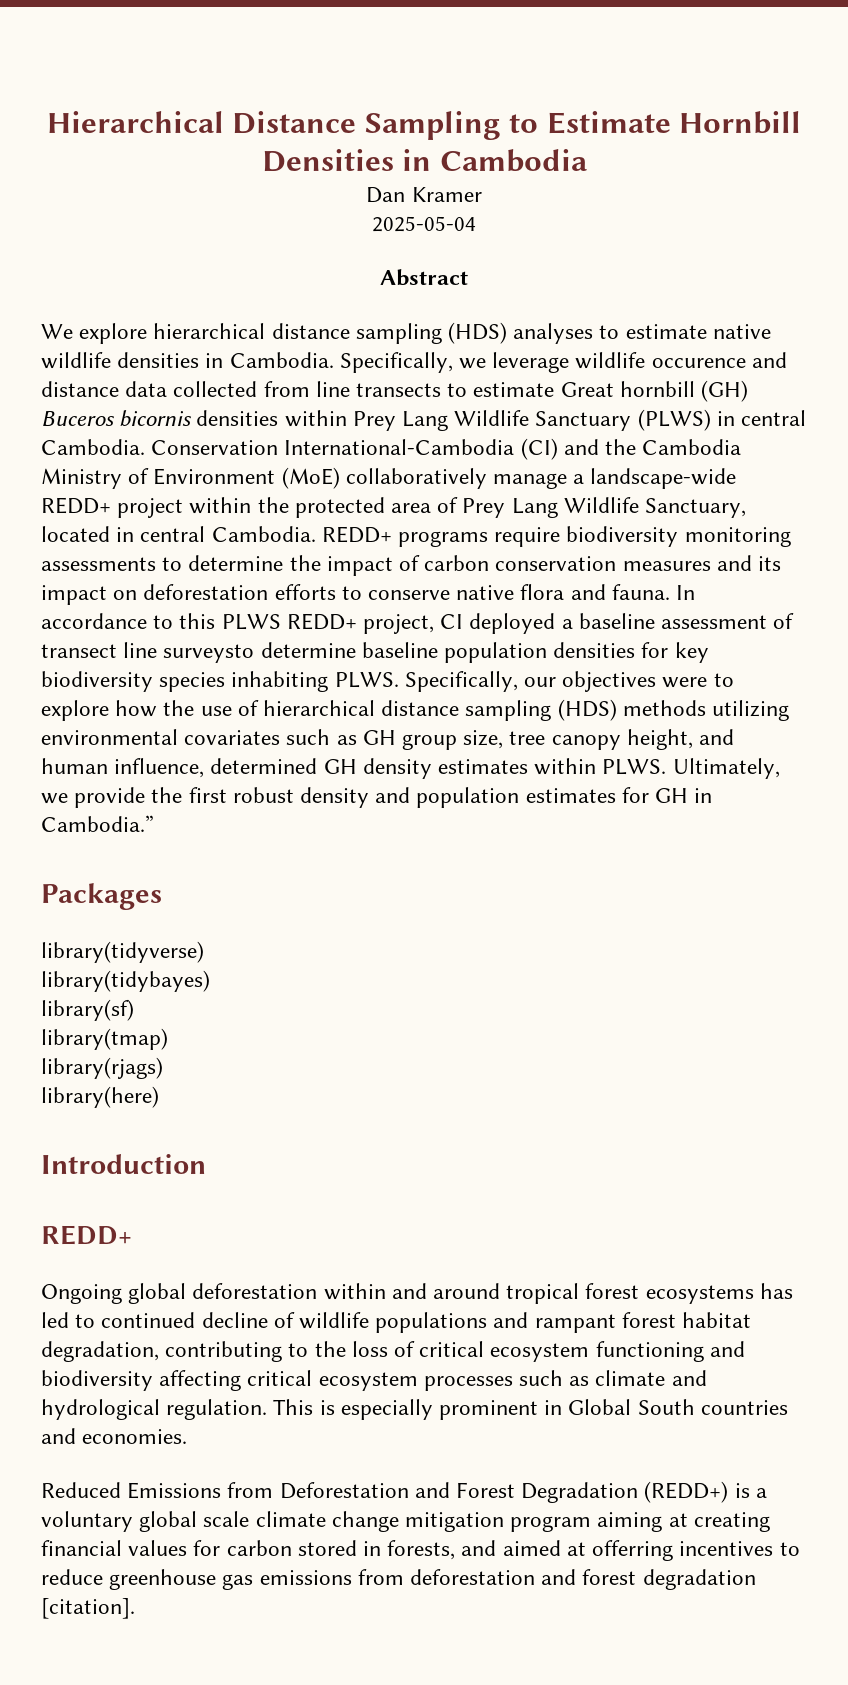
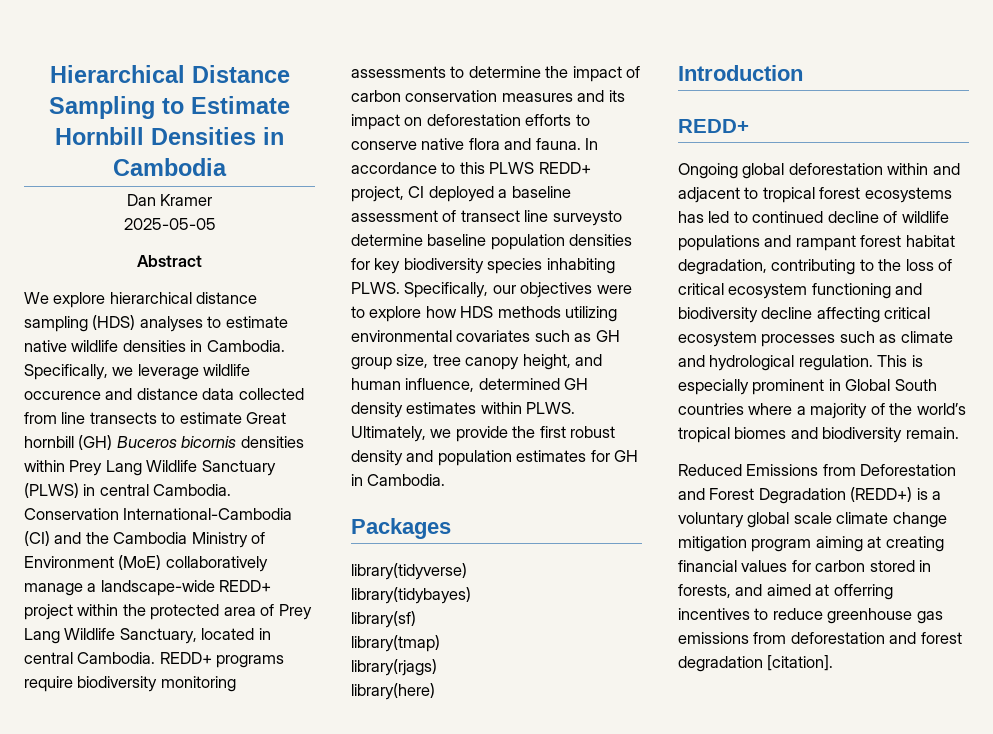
- 2025-05-04
+ 2025-05-05
- Specifically, our objectives were to explore how the use of hierarchical distance sampling (HDS) methods utilizing environmental covariates such as GH group size, tree canopy height, and human influence, determined GH density estimates within PLWS.
+ Specifically, our objectives were to explore how HDS methods utilizing environmental covariates such as GH group size, tree canopy height, and human influence, determined GH density estimates within PLWS.
- Ultimately, we provide the first robust density and population estimates for GH in Cambodia.”
+ Ultimately, we provide the first robust density and population estimates for GH in Cambodia.
- Ongoing global deforestation within and around tropical forest ecosystems has led to continued decline of wildlife populations and rampant forest habitat degradation, contributing to the loss of critical ecosystem functioning and biodiversity affecting critical ecosystem processes such as climate and hydrological regulation.
+ Ongoing global deforestation within and adjacent to tropical forest ecosystems has led to continued decline of wildlife populations and rampant forest habitat degradation, contributing to the loss of critical ecosystem functioning and biodiversity decline affecting critical ecosystem processes such as climate and hydrological regulation.
- This is especially prominent in Global South countries and economies.
+ This is especially prominent in Global South countries where a majority of the world’s tropical biomes and biodiversity remain.

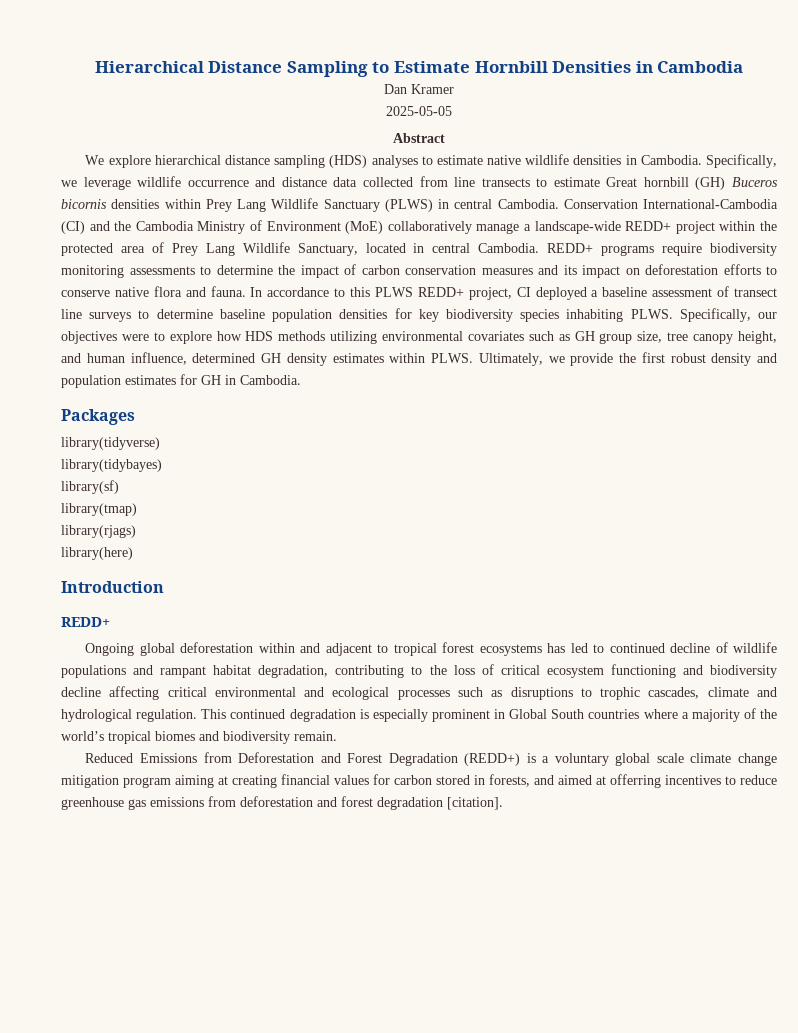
- Specifically, we leverage wildlife occurence and distance data collected from line transects to estimate Great hornbill (GH) Buceros bicornis densities within Prey Lang Wildlife Sanctuary (PLWS) in central Cambodia.
+ Specifically, we leverage wildlife occurrence and distance data collected from line transects to estimate Great hornbill (GH) Buceros bicornis densities within Prey Lang Wildlife Sanctuary (PLWS) in central Cambodia.
- In accordance to this PLWS REDD+ project, CI deployed a baseline assessment of transect line surveysto determine baseline population densities for key biodiversity species inhabiting PLWS.
+ In accordance to this PLWS REDD+ project, CI deployed a baseline assessment of transect line surveys to determine baseline population densities for key biodiversity species inhabiting PLWS.
- Ongoing global deforestation within and adjacent to tropical forest ecosystems has led to continued decline of wildlife populations and rampant forest habitat degradation, contributing to the loss of critical ecosystem functioning and biodiversity decline affecting critical ecosystem processes such as climate and hydrological regulation.
+ Ongoing global deforestation within and adjacent to tropical forest ecosystems has led to continued decline of wildlife populations and rampant habitat degradation, contributing to the loss of critical ecosystem functioning and biodiversity decline affecting critical environmental and ecological processes such as disruptions to trophic cascades, climate and hydrological regulation.
- This is especially prominent in Global South countries where a majority of the world’s tropical biomes and biodiversity remain.
+ This continued degradation is especially prominent in Global South countries where a majority of the world’s tropical biomes and biodiversity remain.

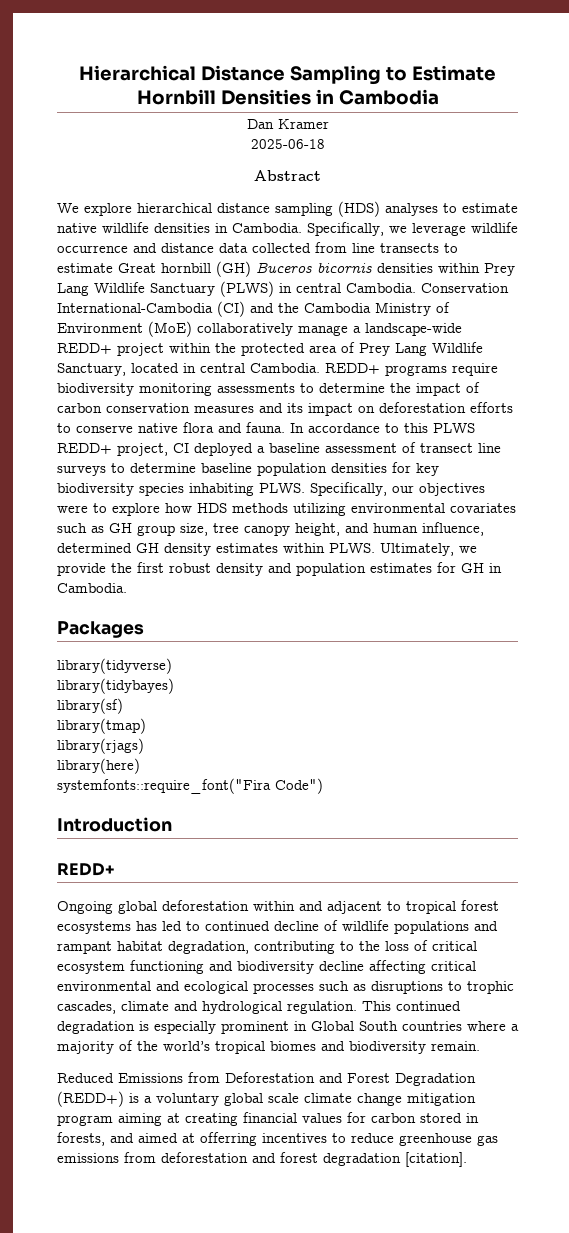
- 2025-05-05
+ 2025-06-18
+ systemfonts::require_font("Fira Code")

